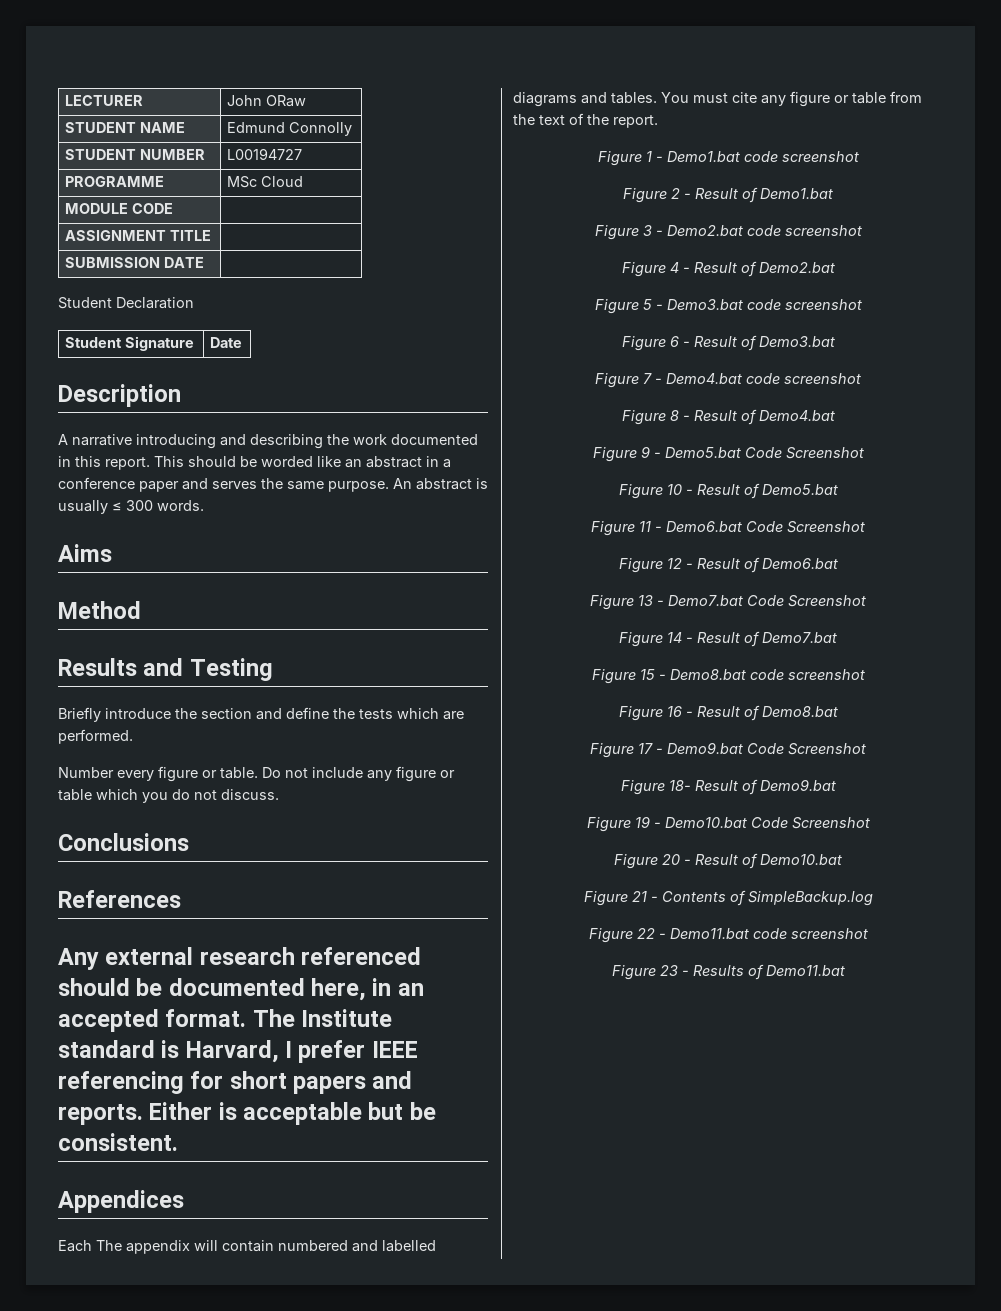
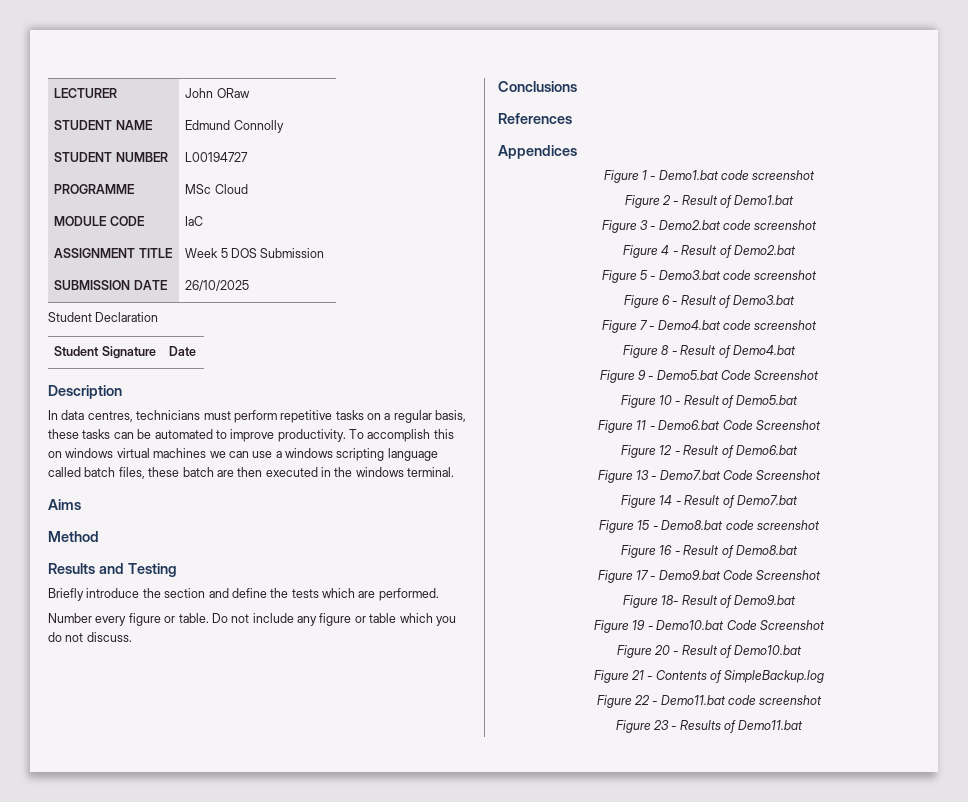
- MODULE CODE |
+ MODULE CODE | IaC
- ASSIGNMENT TITLE |
+ ASSIGNMENT TITLE | Week 5 DOS Submission
- SUBMISSION DATE |
+ SUBMISSION DATE | 26/10/2025
- A narrative introducing and describing the work documented in this report. This should be worded like an abstract in a conference paper and serves the same purpose. An abstract is usually ≤ 300 words.
+ In data centres, technicians must perform repetitive tasks on a regular basis, these tasks can be automated to improve productivity. To accomplish this on windows virtual machines we can use a windows scripting language called batch files, these batch are then executed in the windows terminal.
- Any external research referenced should be documented here, in an accepted format. The Institute standard is Harvard, I prefer IEEE referencing for short papers and reports. Either is acceptable but be consistent.
  Appendices
- Each The appendix will contain numbered and labelled diagrams and tables. You must cite any figure or table from the text of the report.

